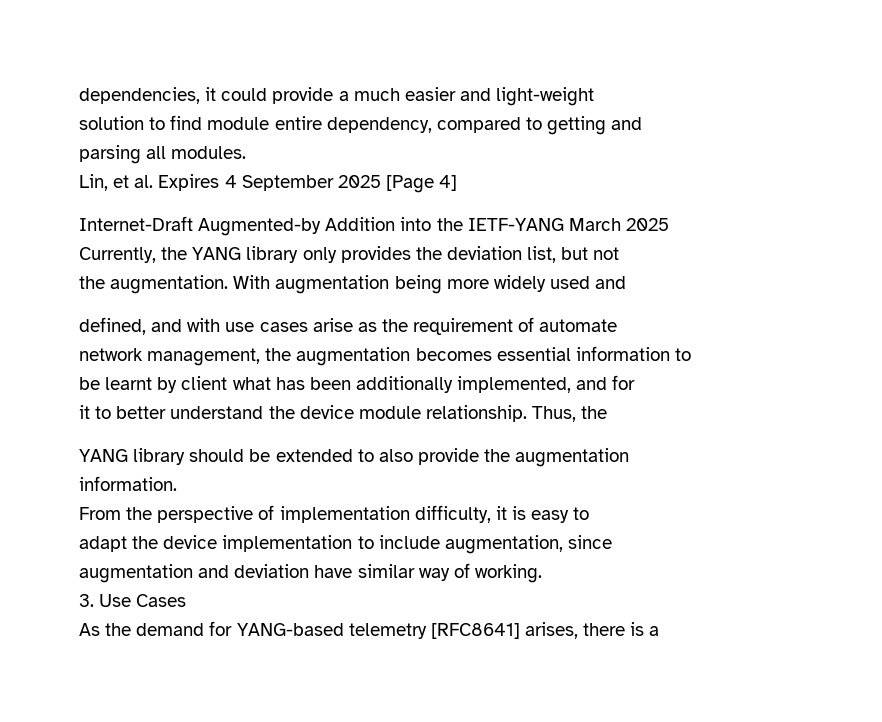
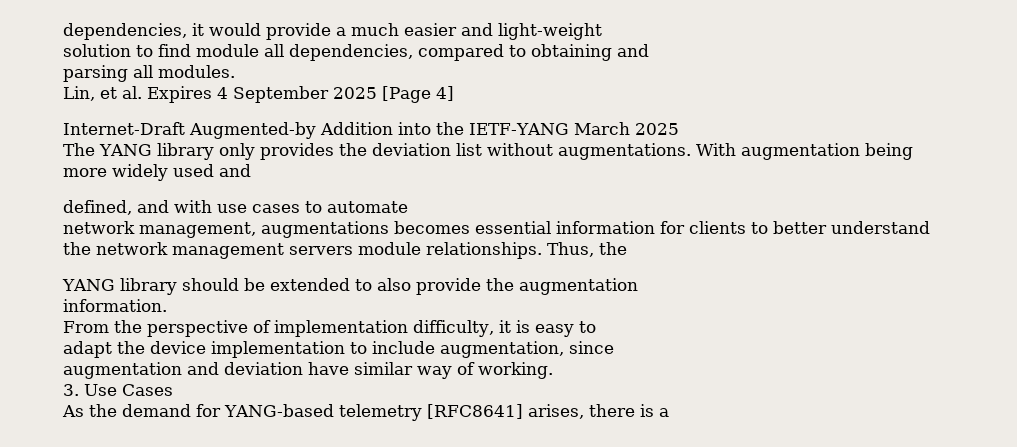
- dependencies, it could provide a much easier and light-weight
+ dependencies, it would provide a much easier and light-weight
- solution to find module entire dependency, compared to getting and
+ solution to find module all dependencies, compared to obtaining and
- Currently, the YANG library only provides the deviation list, but not
- the augmentation.
+ The YANG library only provides the deviation list without augmentations.
- defined, and with use cases arise as the requirement of automate
+ defined, and with use cases to automate
- network management, the augmentation becomes essential information to
- be learnt by client what has been additionally implemented, and for
- it to better understand the device module relationship.
+ network management, augmentations becomes essential information for clients to better understand the network management servers module relationships.

